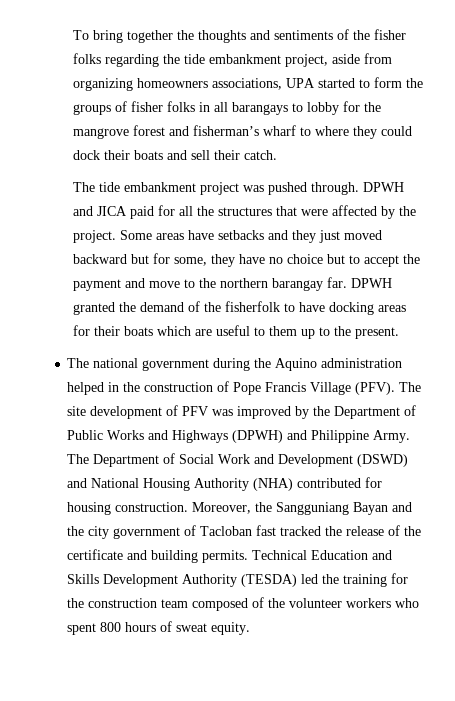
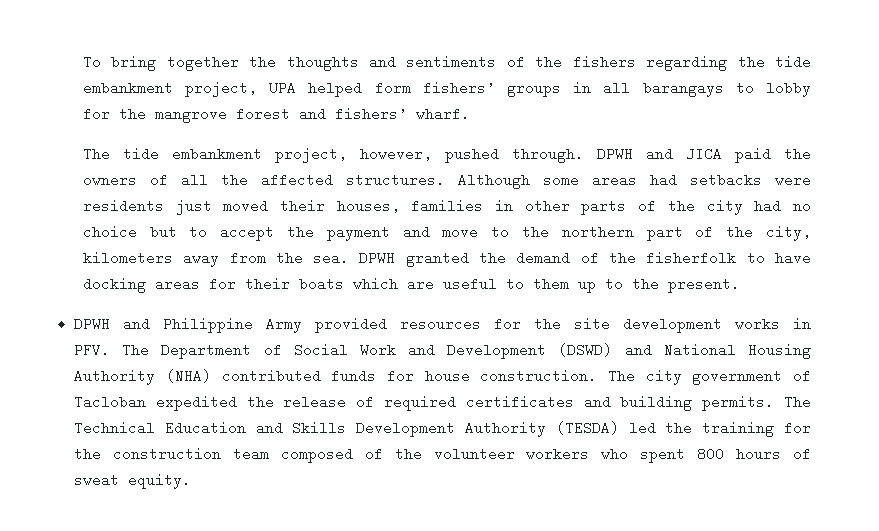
- To bring together the thoughts and sentiments of the fisher folks regarding the tide embankment project, aside from organizing homeowners associations, UPA started to form the groups of fisher folks in all barangays to lobby for the mangrove forest and fisherman’s wharf to where they could dock their boats and sell their catch.
+ To bring together the thoughts and sentiments of the fishers regarding the tide embankment project, UPA helped form fishers’ groups in all barangays to lobby for the mangrove forest and fishers’ wharf.
- The tide embankment project was pushed through.
+ The tide embankment project, however, pushed through.
- DPWH and JICA paid for all the structures that were affected by the project. Some areas have setbacks and they just moved backward but for some, they have no choice but to accept the payment and move to the northern barangay far.
+ DPWH and JICA paid the owners of all the affected structures. Although some areas had setbacks were residents just moved their houses, families in other parts of the city had no choice but to accept the payment and move to the northern part of the city, kilometers away from the sea.
- The national government during the Aquino administration helped in the construction of Pope Francis Village (PFV). The site development of PFV was improved by the Department of Public Works and Highways (DPWH) and Philippine Army. The Department of Social Work and Development (DSWD) and National Housing Authority (NHA) contributed for housing construction. Moreover, the Sangguniang Bayan and the city government of Tacloban fast tracked the release of the certificate and building permits.
+ DPWH and Philippine Army provided resources for the site development works in PFV. The Department of Social Work and Development (DSWD) and National Housing Authority (NHA) contributed funds for house construction. The city government of Tacloban expedited the release of required certificates and building permits.
- Technical Education and Skills Development Authority (TESDA) led the training for the construction team composed of the volunteer workers who spent 800 hours of sweat equity.
+ The Technical Education and Skills Development Authority (TESDA) led the training for the construction team composed of the volunteer workers who spent 800 hours of sweat equity.

